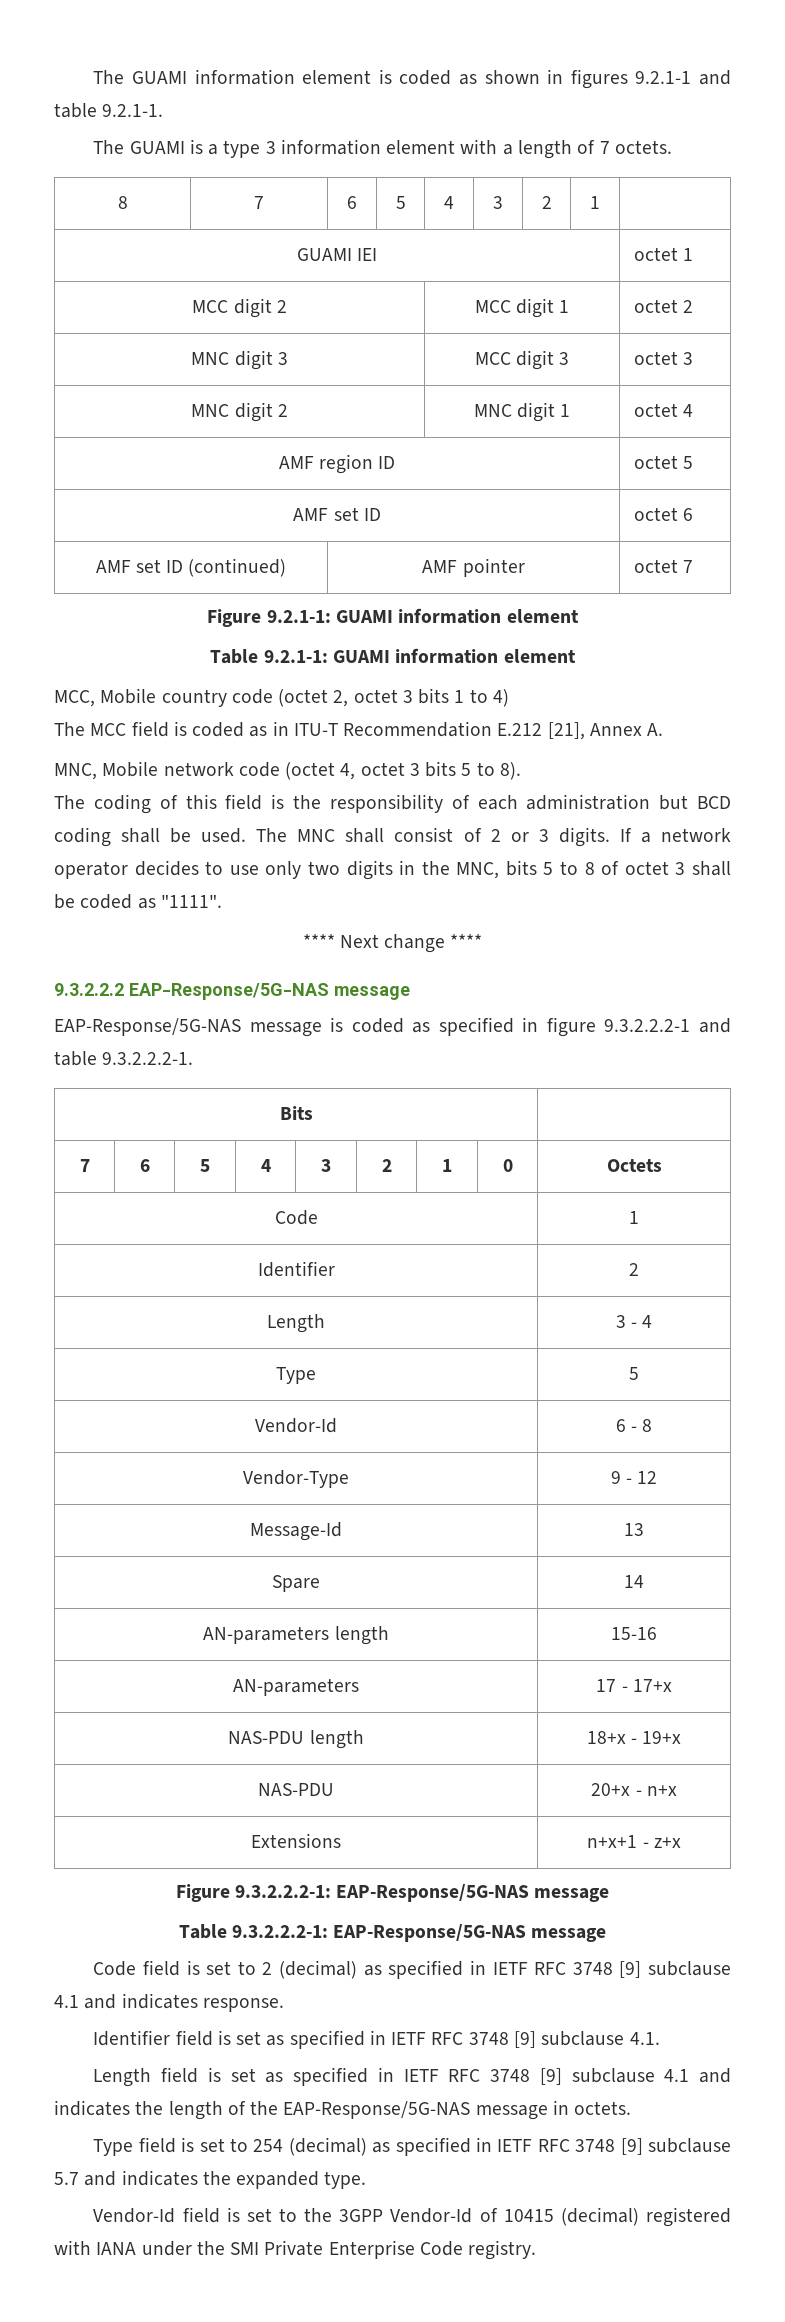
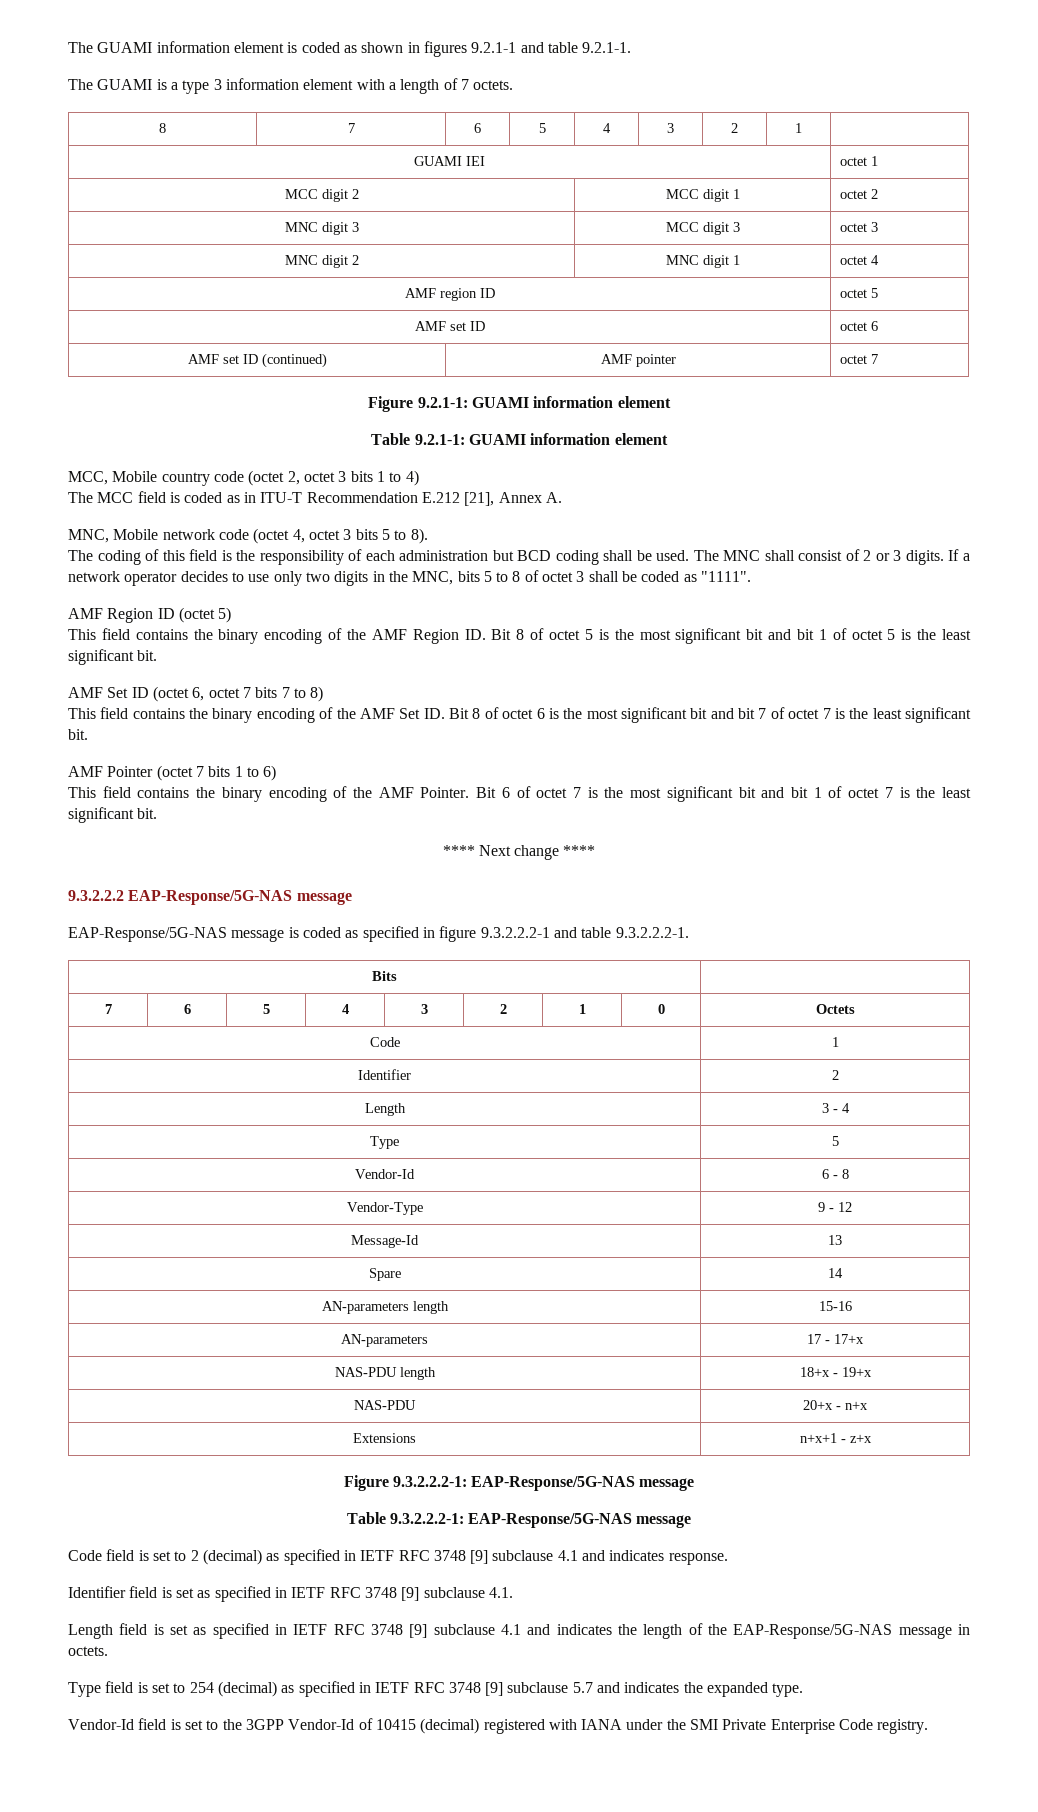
+ AMF Region ID (octet 5)
+ This field contains the binary encoding of the AMF Region ID. Bit 8 of octet 5 is the most significant bit and bit 1 of octet 5 is the least significant bit.
+ AMF Set ID (octet 6, octet 7 bits 7 to 8)
+ This field contains the binary encoding of the AMF Set ID. Bit 8 of octet 6 is the most significant bit and bit 7 of octet 7 is the least significant bit.
+ AMF Pointer (octet 7 bits 1 to 6)
+ This field contains the binary encoding of the AMF Pointer. Bit 6 of octet 7 is the most significant bit and bit 1 of octet 7 is the least significant bit.

